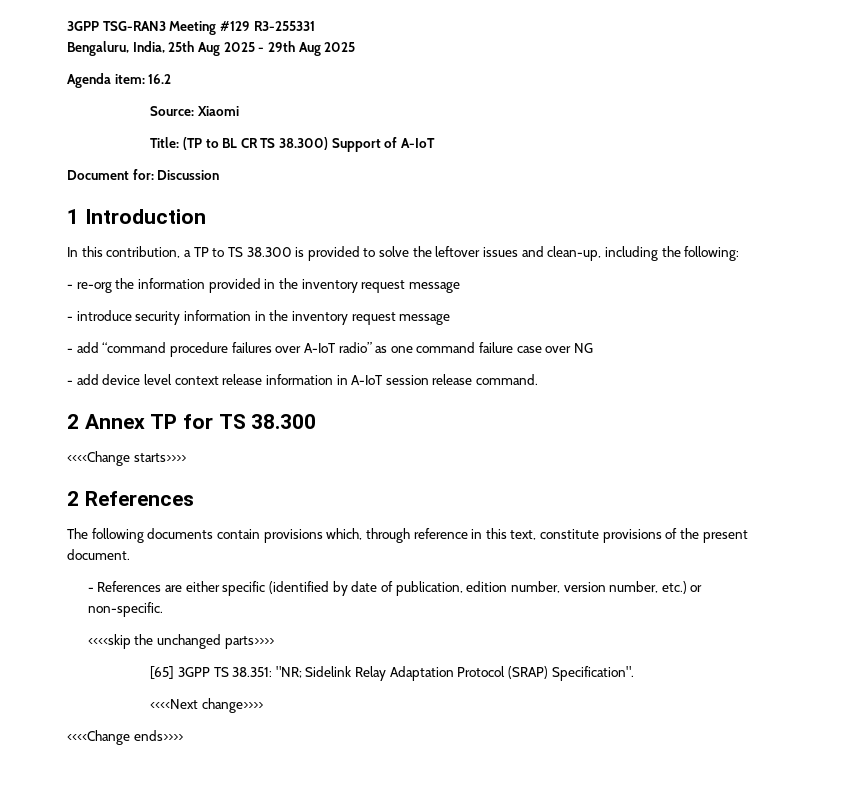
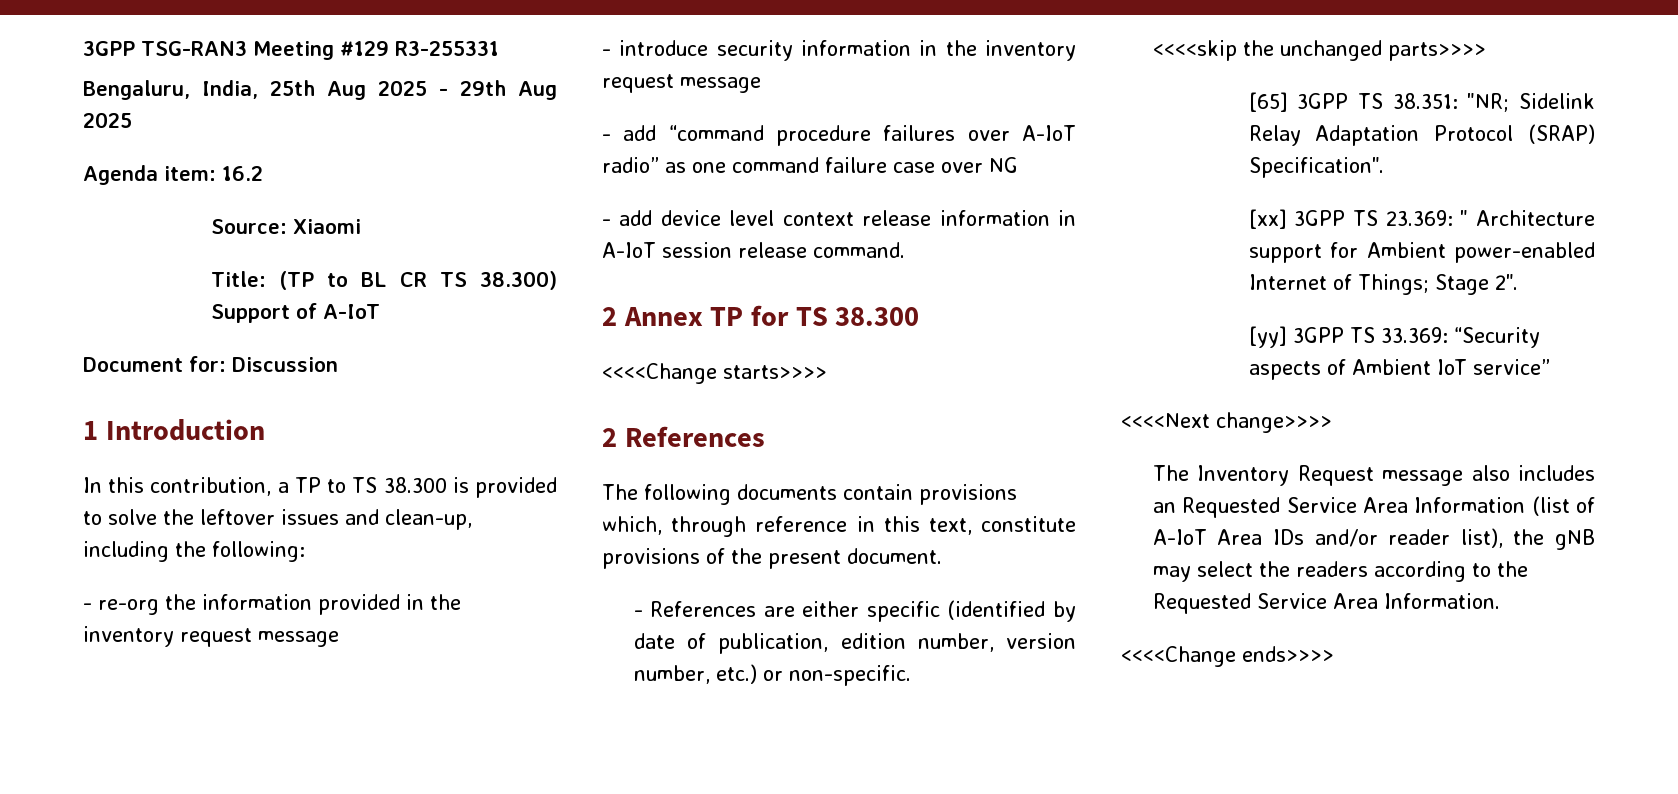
+ [xx] 3GPP TS 23.369: " Architecture support for Ambient power-enabled Internet of Things; Stage 2".
+ [yy] 3GPP TS 33.369: “Security aspects of Ambient IoT service”
  <<<<Next change>>>>
+ The Inventory Request message also includes an Requested Service Area Information (list of A-IoT Area IDs and/or reader list), the gNB may select the readers according to the Requested Service Area Information.

